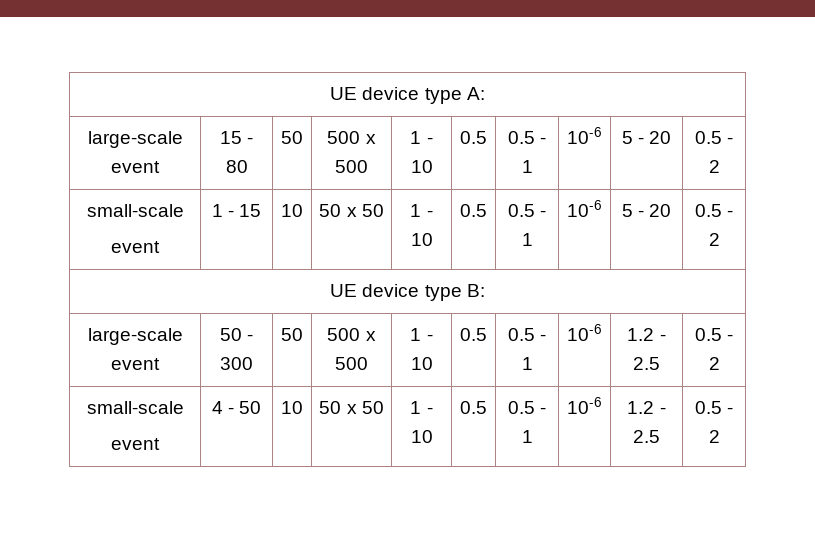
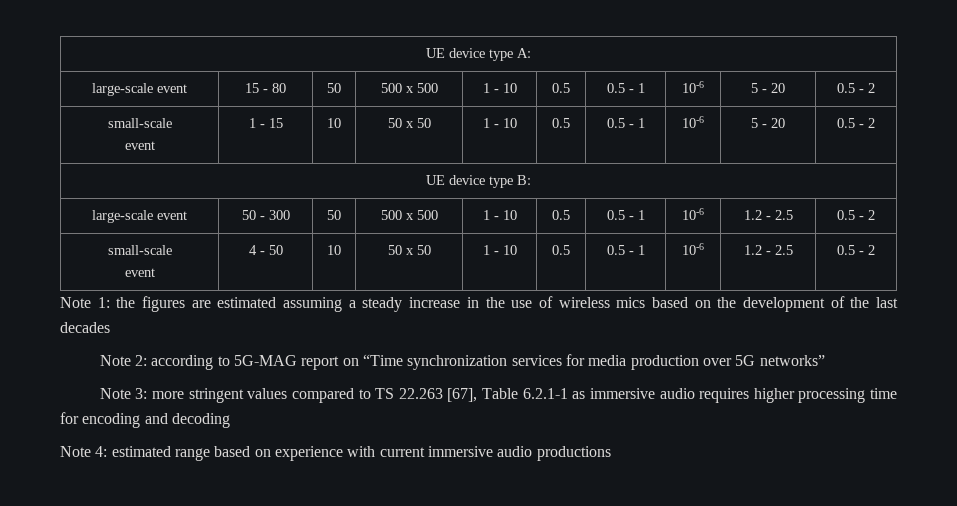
+ Note 1: the figures are estimated assuming a steady increase in the use of wireless mics based on the development of the last decades
+ Note 2: according to 5G-MAG report on “Time synchronization services for media production over 5G networks”
+ Note 3: more stringent values compared to TS 22.263 [67], Table 6.2.1-1 as immersive audio requires higher processing time for encoding and decoding
+ Note 4: estimated range based on experience with current immersive audio productions

